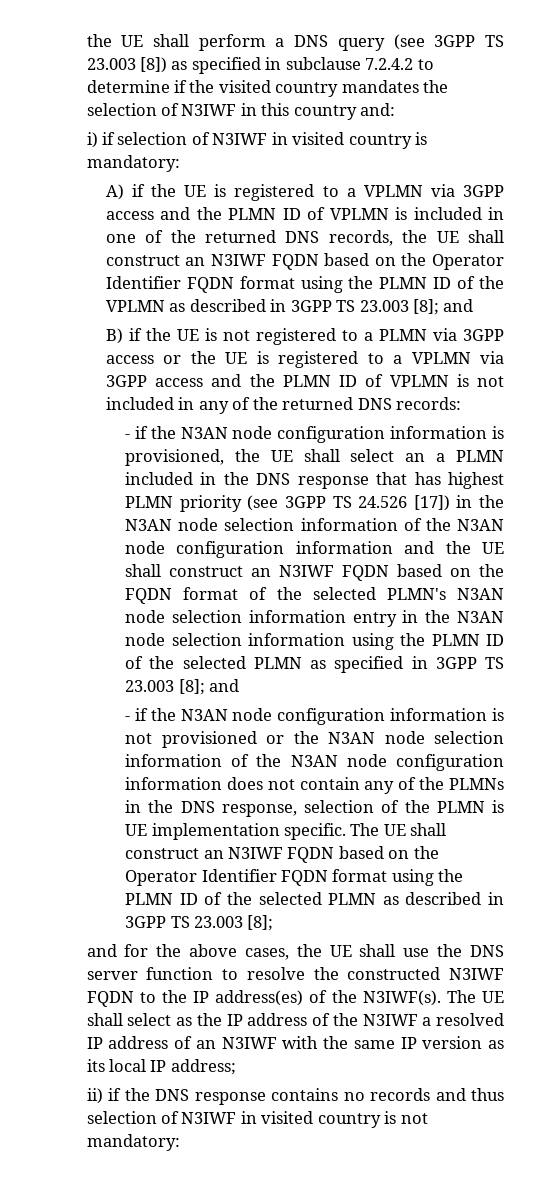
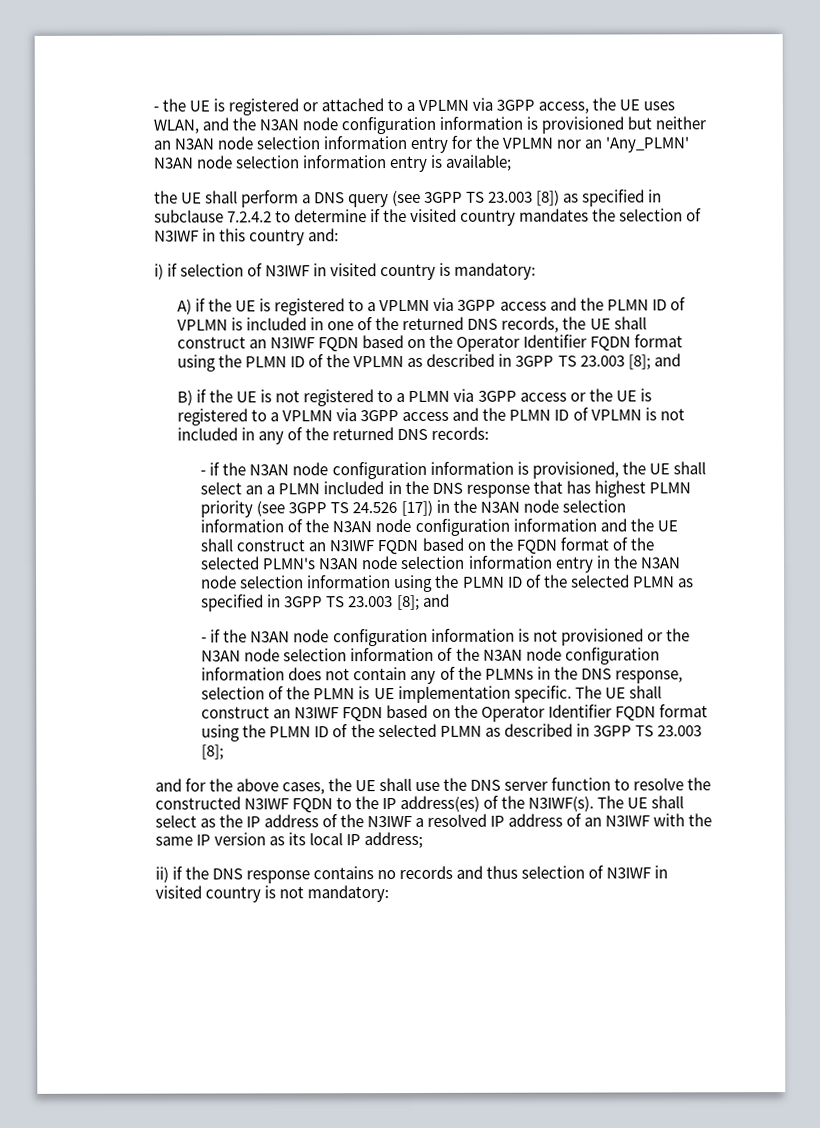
+ - the UE is registered or attached to a VPLMN via 3GPP access, the UE uses WLAN, and the N3AN node configuration information is provisioned but neither an N3AN node selection information entry for the VPLMN nor an 'Any_PLMN' N3AN node selection information entry is available;

